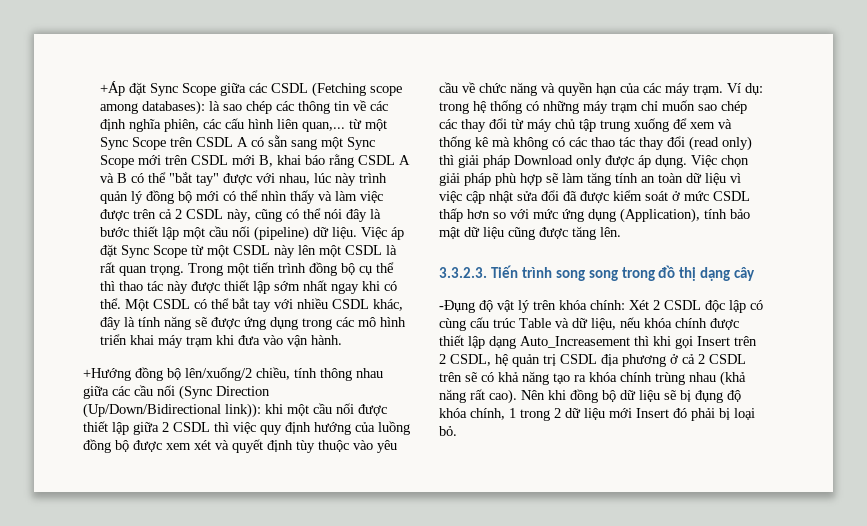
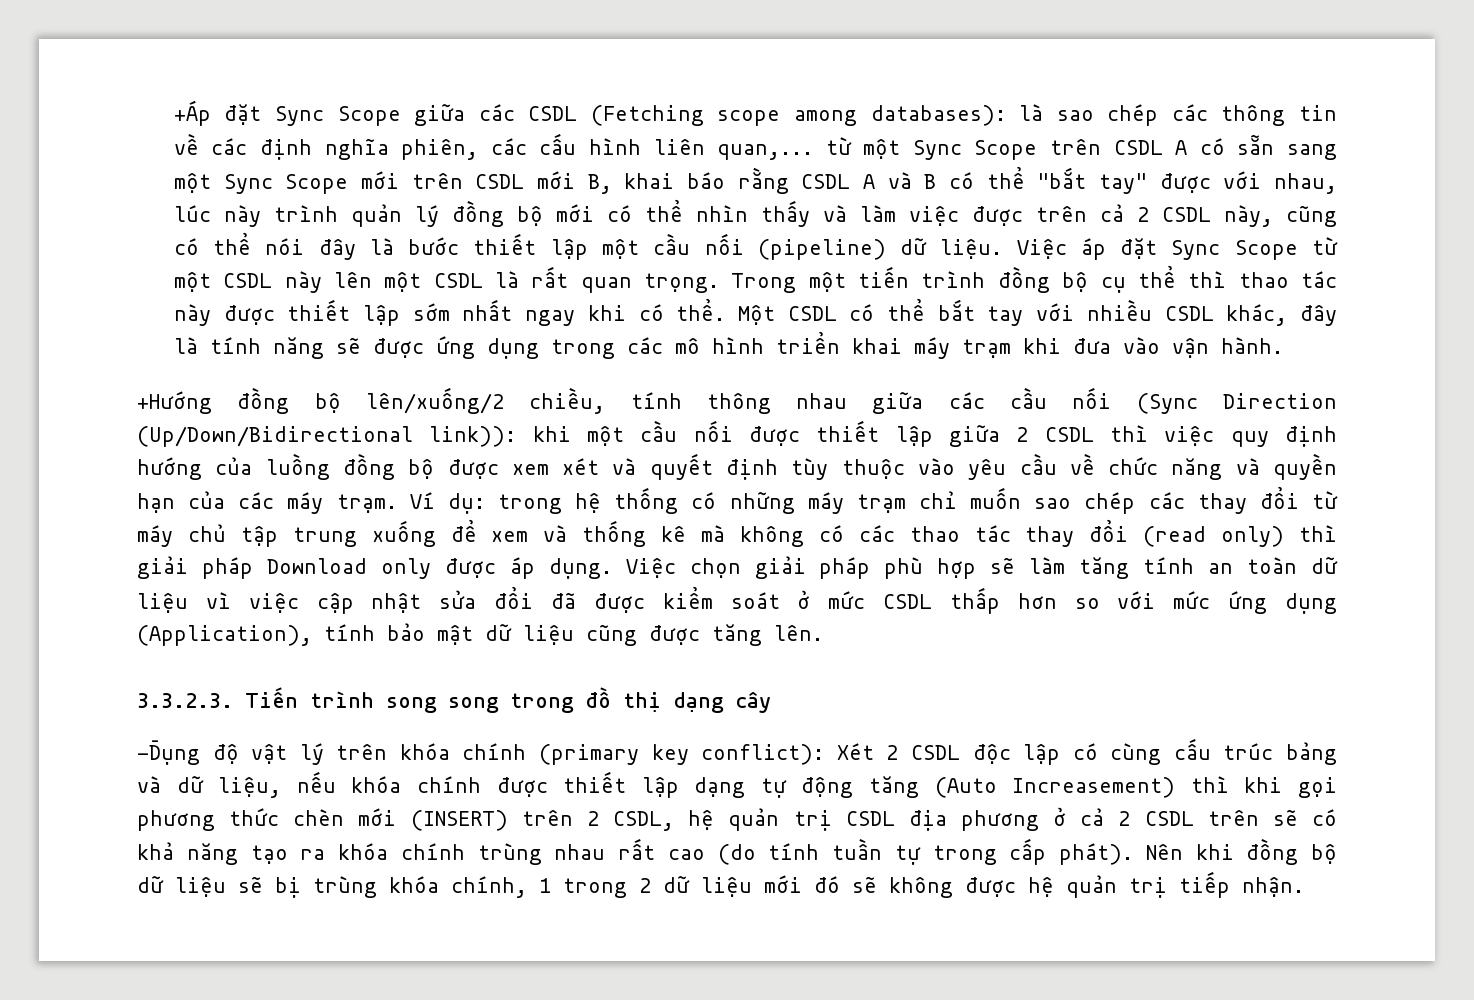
- -Đụng độ vật lý trên khóa chính: Xét 2 CSDL độc lập có cùng cấu trúc Table và dữ liệu, nếu khóa chính được thiết lập dạng Auto_Increasement thì khi gọi Insert trên 2 CSDL, hệ quản trị CSDL địa phương ở cả 2 CSDL trên sẽ có khả năng tạo ra khóa chính trùng nhau (khả năng rất cao).
+ -Đụng độ vật lý trên khóa chính (primary key conflict): Xét 2 CSDL độc lập có cùng cấu trúc bảng và dữ liệu, nếu khóa chính được thiết lập dạng tự động tăng (Auto Increasement) thì khi gọi phương thức chèn mới (INSERT) trên 2 CSDL, hệ quản trị CSDL địa phương ở cả 2 CSDL trên sẽ có khả năng tạo ra khóa chính trùng nhau rất cao (do tính tuần tự trong cấp phát).
- Nên khi đồng bộ dữ liệu sẽ bị đụng độ khóa chính, 1 trong 2 dữ liệu mới Insert đó phải bị loại bỏ.
+ Nên khi đồng bộ dữ liệu sẽ bị trùng khóa chính, 1 trong 2 dữ liệu mới đó sẽ không được hệ quản trị tiếp nhận.

